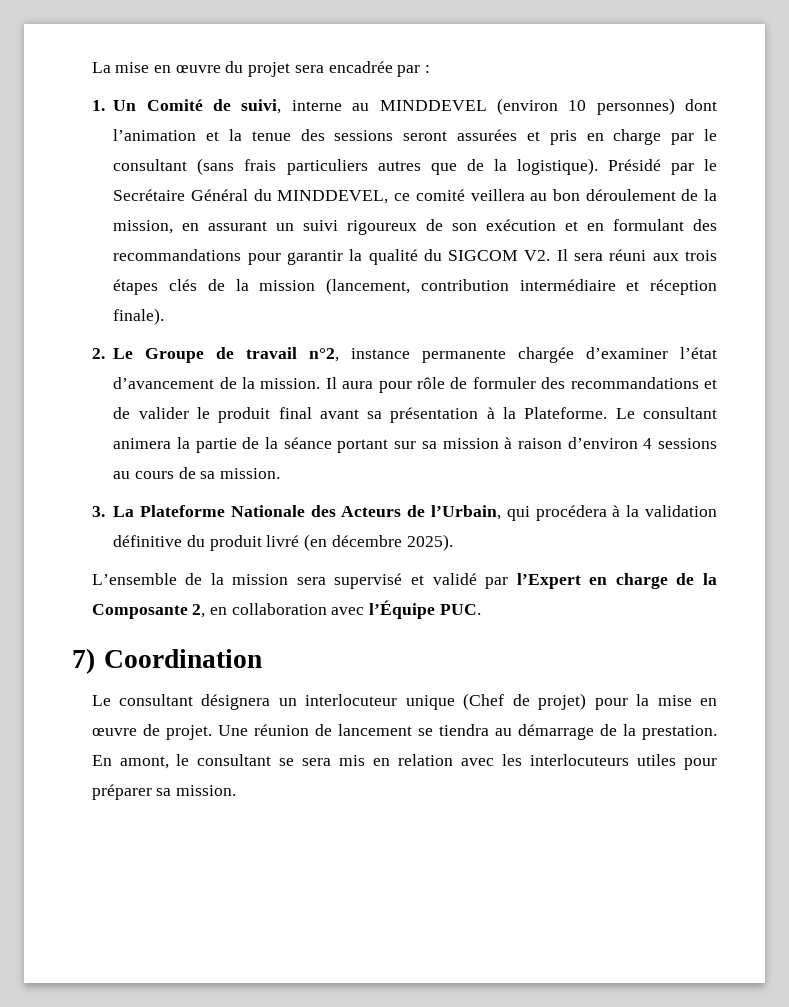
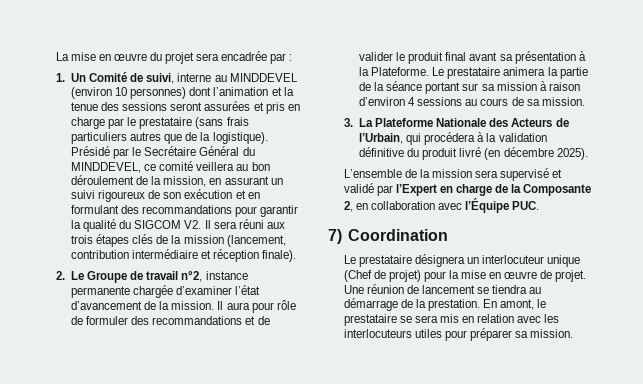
- 1. Un Comité de suivi, interne au MINDDEVEL (environ 10 personnes) dont l’animation et la tenue des sessions seront assurées et pris en charge par le consultant (sans frais particuliers autres que de la logistique).
+ 1. Un Comité de suivi, interne au MINDDEVEL (environ 10 personnes) dont l’animation et la tenue des sessions seront assurées et pris en charge par le prestataire (sans frais particuliers autres que de la logistique).
- Le consultant animera la partie de la séance portant sur sa mission à raison d’environ 4 sessions au cours de sa mission.
+ Le prestataire animera la partie de la séance portant sur sa mission à raison d’environ 4 sessions au cours de sa mission.
- Le consultant désignera un interlocuteur unique (Chef de projet) pour la mise en œuvre de projet.
+ Le prestataire désignera un interlocuteur unique (Chef de projet) pour la mise en œuvre de projet.
- En amont, le consultant se sera mis en relation avec les interlocuteurs utiles pour préparer sa mission.
+ En amont, le prestataire se sera mis en relation avec les interlocuteurs utiles pour préparer sa mission.

